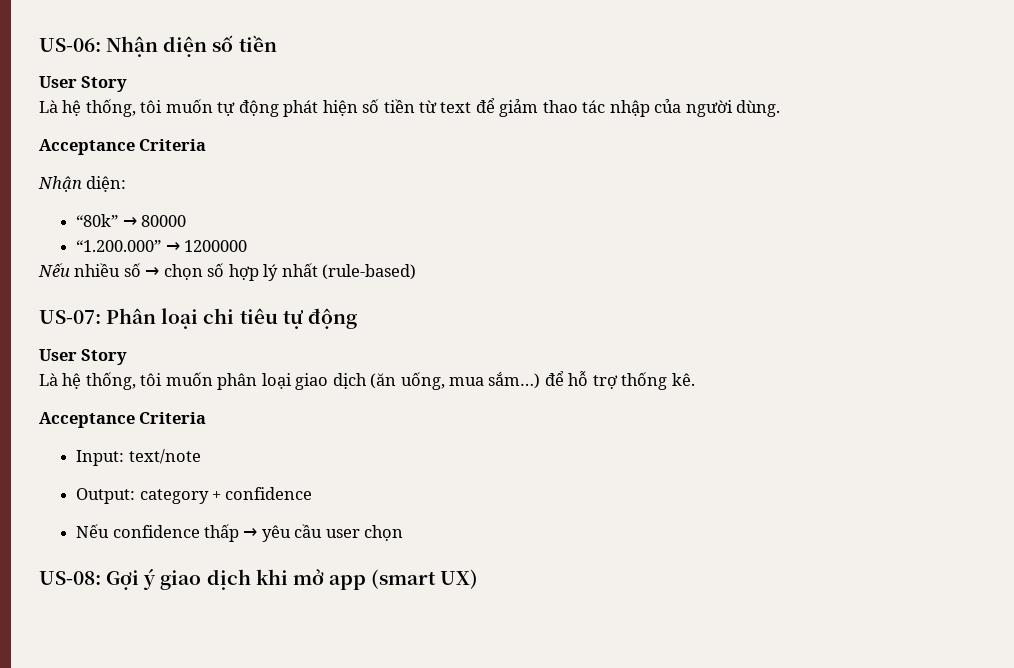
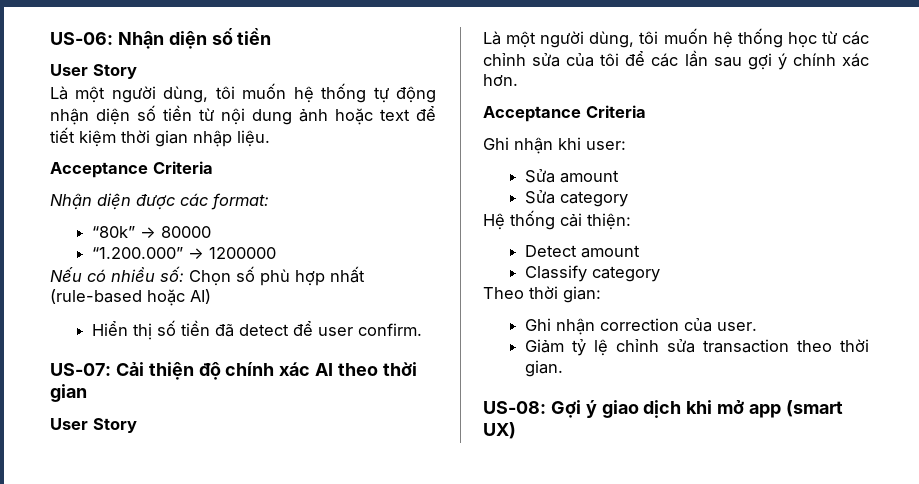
- Là hệ thống, tôi muốn tự động phát hiện số tiền từ text để giảm thao tác nhập của người dùng.
+ Là một người dùng, tôi muốn hệ thống tự động nhận diện số tiền từ nội dung ảnh hoặc text để tiết kiệm thời gian nhập liệu.
- Nhận diện:
+ Nhận diện được các format:
- Nếu nhiều số → chọn số hợp lý nhất (rule-based)
- US-07: Phân loại chi tiêu tự động
+ Nếu có nhiều số: Chọn số phù hợp nhất (rule-based hoặc AI)
+ Hiển thị số tiền đã detect để user confirm.
+ US-07: Cải thiện độ chính xác AI theo thời gian
  User Story
- Là hệ thống, tôi muốn phân loại giao dịch (ăn uống, mua sắm…) để hỗ trợ thống kê.
+ Là một người dùng, tôi muốn hệ thống học từ các chỉnh sửa của tôi để các lần sau gợi ý chính xác hơn.
  Acceptance Criteria
- Input: text/note
- Output: category + confidence
- Nếu confidence thấp → yêu cầu user chọn
+ Ghi nhận khi user:
+ Sửa amount
+ Sửa category
+ Hệ thống cải thiện:
+ Detect amount
+ Classify category
+ Theo thời gian:
+ Ghi nhận correction của user.
+ Giảm tỷ lệ chỉnh sửa transaction theo thời gian.

